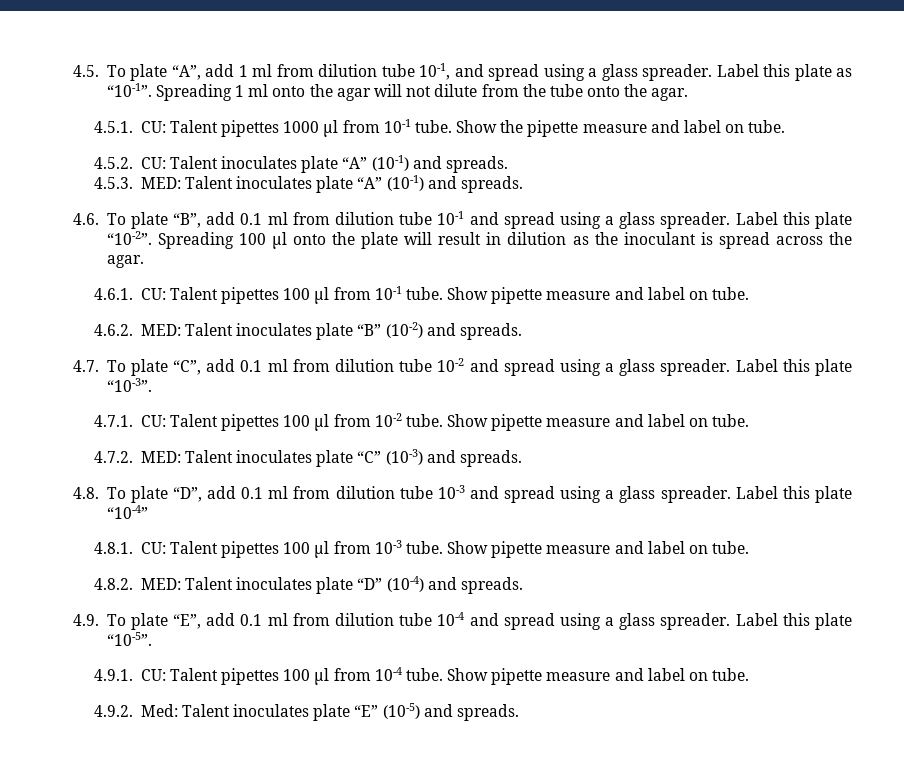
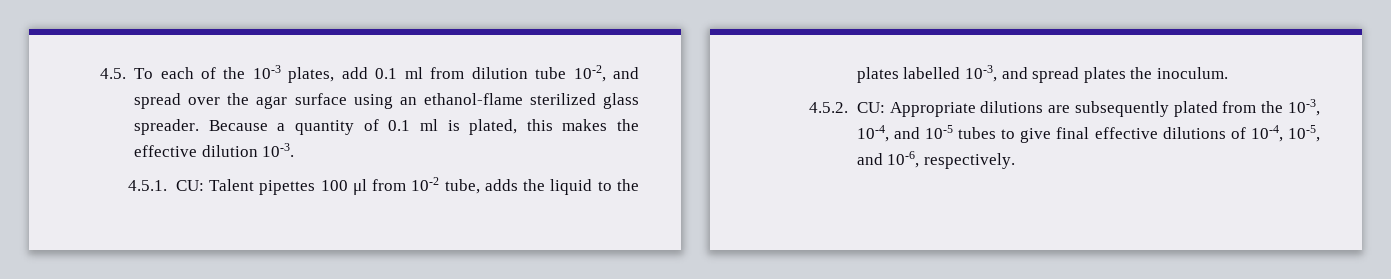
- 4.5. To plate “A”, add 1 ml from dilution tube 10-1, and spread using a glass spreader. Label this plate as “10-1”. Spreading 1 ml onto the agar will not dilute from the tube onto the agar.
- 4.5.1. CU: Talent pipettes 1000 μl from 10-1 tube. Show the pipette measure and label on tube.
- 4.5.2. CU: Talent inoculates plate “A” (10-1) and spreads.
- 4.5.3. MED: Talent inoculates plate “A” (10-1) and spreads.
- 4.6. To plate “B”, add 0.1 ml from dilution tube 10-1 and spread using a glass spreader. Label this plate “10-2”. Spreading 100 μl onto the plate will result in dilution as the inoculant is spread across the agar.
- 4.6.1. CU: Talent pipettes 100 μl from 10-1 tube. Show pipette measure and label on tube.
- 4.6.2. MED: Talent inoculates plate “B” (10-2) and spreads.
- 4.7. To plate “C”, add 0.1 ml from dilution tube 10-2 and spread using a glass spreader. Label this plate “10-3”.
- 4.7.1. CU: Talent pipettes 100 μl from 10-2 tube. Show pipette measure and label on tube.
- 4.7.2. MED: Talent inoculates plate “C” (10-3) and spreads.
- 4.8. To plate “D”, add 0.1 ml from dilution tube 10-3 and spread using a glass spreader. Label this plate “10-4”
- 4.8.1. CU: Talent pipettes 100 μl from 10-3 tube. Show pipette measure and label on tube.
- 4.8.2. MED: Talent inoculates plate “D” (10-4) and spreads.
- 4.9. To plate “E”, add 0.1 ml from dilution tube 10-4 and spread using a glass spreader. Label this plate “10-5”.
- 4.9.1. CU: Talent pipettes 100 μl from 10-4 tube. Show pipette measure and label on tube.
- 4.9.2. Med: Talent inoculates plate “E” (10-5) and spreads.
+ 4.5. To each of the 10-3 plates, add 0.1 ml from dilution tube 10-2, and spread over the agar surface using an ethanol-flame sterilized glass spreader. Because a quantity of 0.1 ml is plated, this makes the effective dilution 10-3.
+ 4.5.1. CU: Talent pipettes 100 μl from 10-2 tube, adds the liquid to the plates labelled 10-3, and spread plates the inoculum.
+ 4.5.2. CU: Appropriate dilutions are subsequently plated from the 10-3, 10-4, and 10-5 tubes to give final effective dilutions of 10-4, 10-5, and 10-6, respectively.

